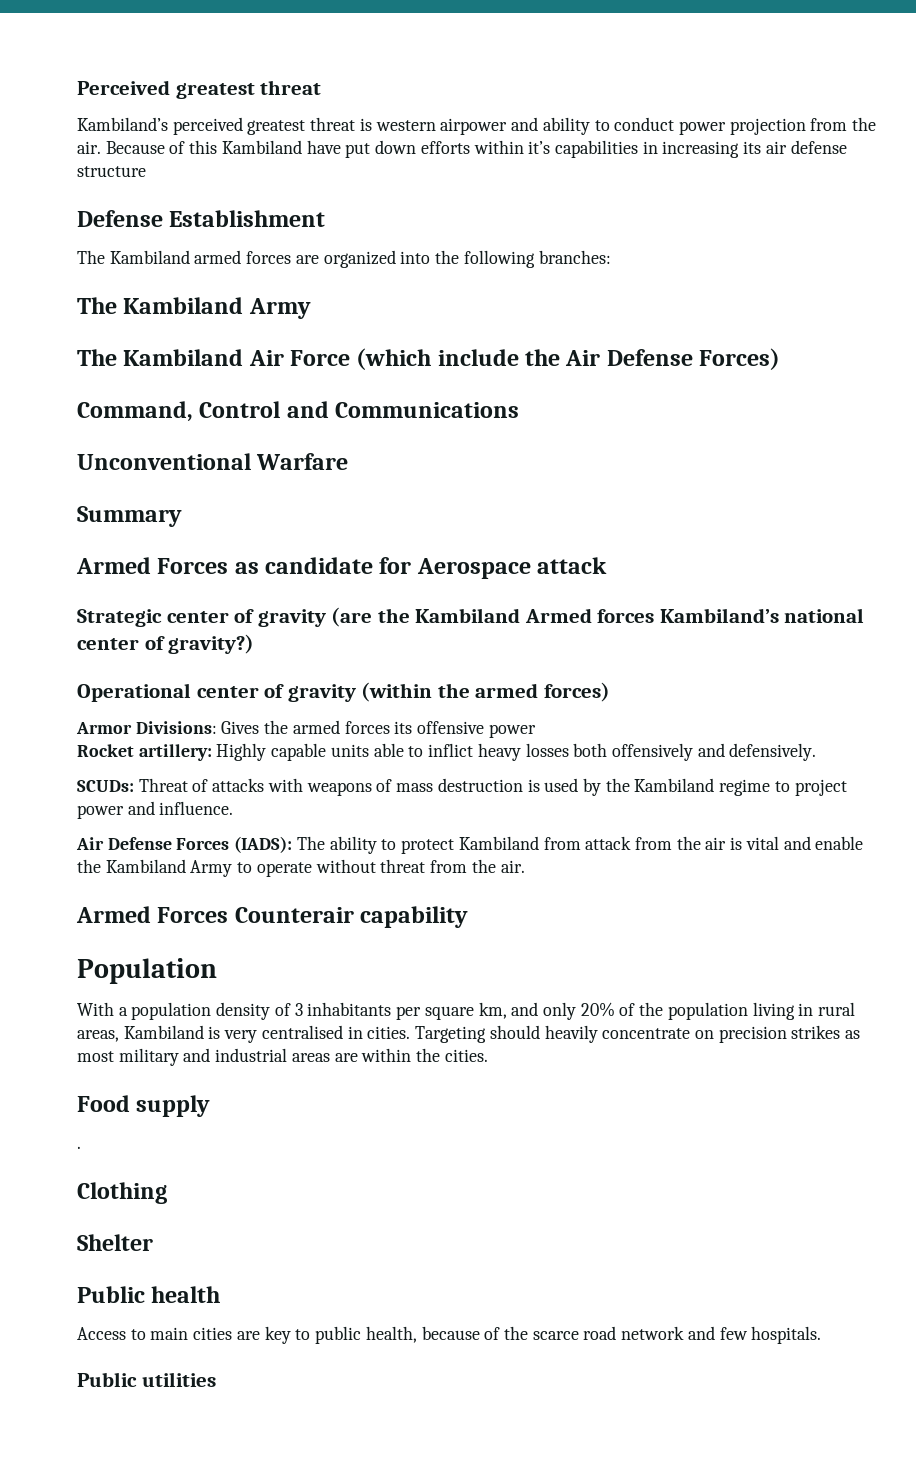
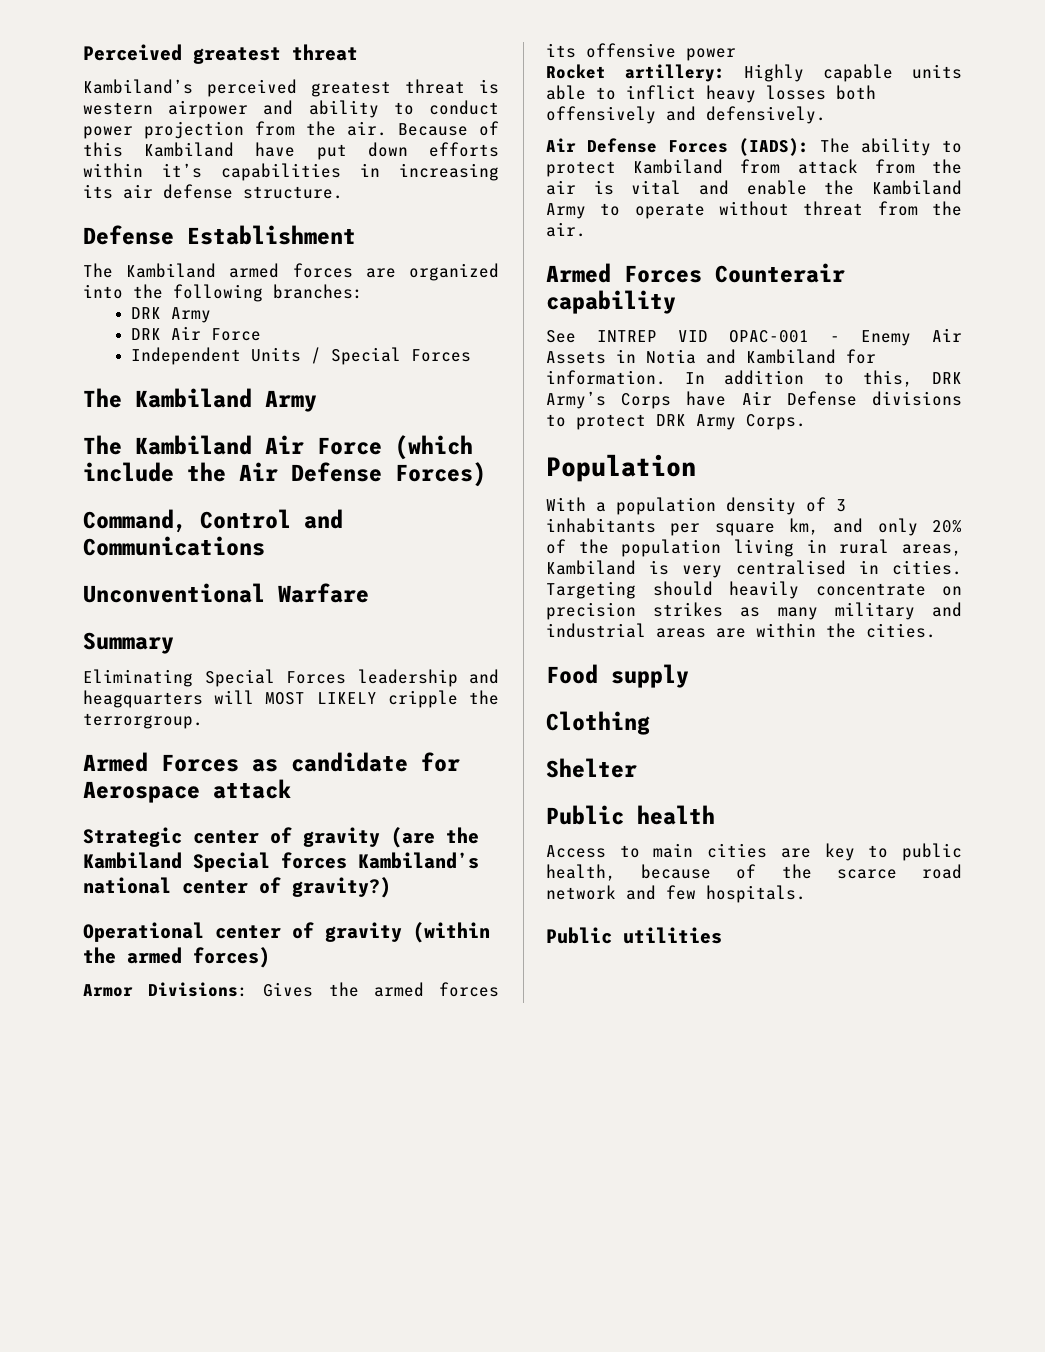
- Because of this Kambiland have put down efforts within it’s capabilities in increasing its air defense structure
+ Because of this Kambiland have put down efforts within it’s capabilities in increasing its air defense structure.
  The Kambiland armed forces are organized into the following branches:
+ DRK Army
+ DRK Air Force
+ Independent Units / Special Forces
+ Eliminating Special Forces leadership and heagquarters will MOST LIKELY cripple the terrorgroup.
- Strategic center of gravity (are the Kambiland Armed forces Kambiland’s national center of gravity?)
+ Strategic center of gravity (are the Kambiland Special forces Kambiland’s national center of gravity?)
- SCUDs: Threat of attacks with weapons of mass destruction is used by the Kambiland regime to project power and influence.
+ See INTREP VID OPAC-001 - Enemy Air Assets in Notia and Kambiland for information. In addition to this, DRK Army’s Corps have Air Defense divisions to protect DRK Army Corps.
- Targeting should heavily concentrate on precision strikes as most military and industrial areas are within the cities.
+ Targeting should heavily concentrate on precision strikes as many military and industrial areas are within the cities.
- .

